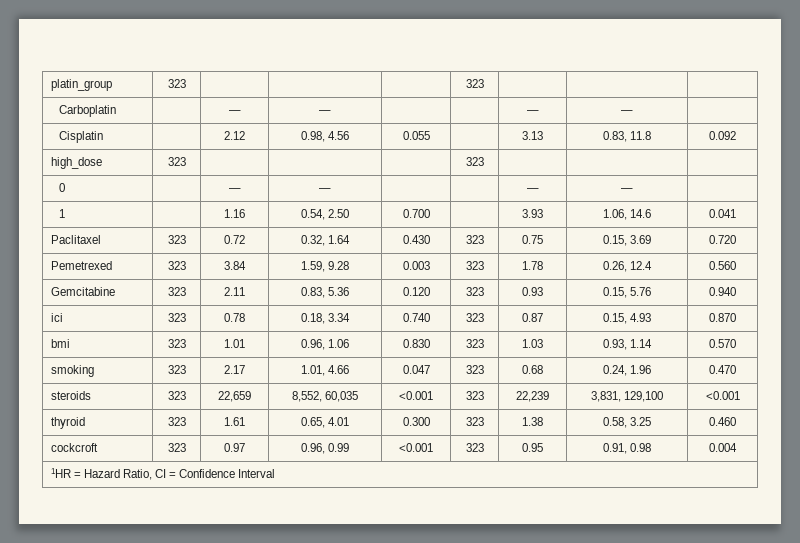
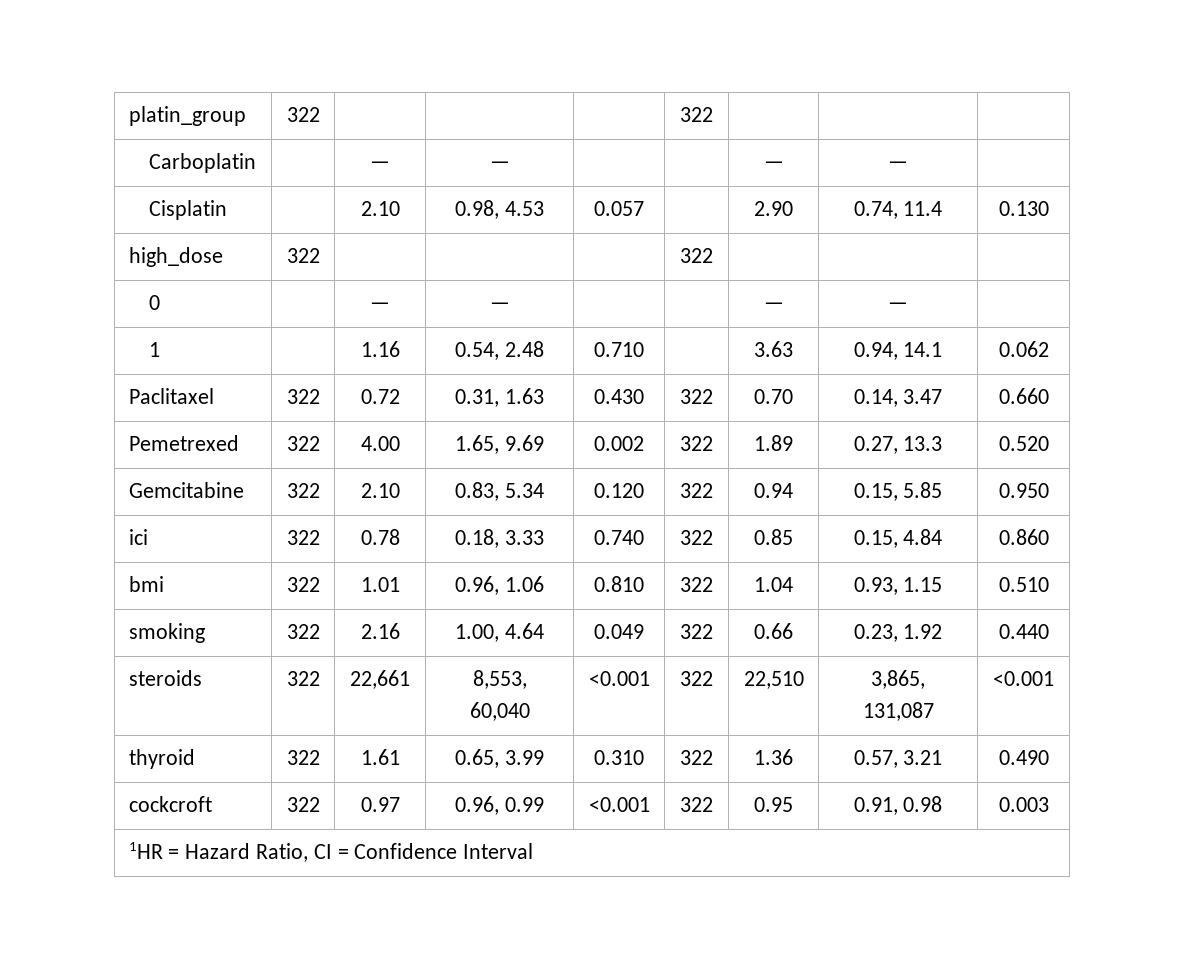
- platin_group | 323 | | | | 323 | | |
+ platin_group | 322 | | | | 322 | | |
- Cisplatin | | 2.12 | 0.98, 4.56 | 0.055 | | 3.13 | 0.83, 11.8 | 0.092
+ Cisplatin | | 2.10 | 0.98, 4.53 | 0.057 | | 2.90 | 0.74, 11.4 | 0.130
- high_dose | 323 | | | | 323 | | |
+ high_dose | 322 | | | | 322 | | |
- 1 | | 1.16 | 0.54, 2.50 | 0.700 | | 3.93 | 1.06, 14.6 | 0.041
+ 1 | | 1.16 | 0.54, 2.48 | 0.710 | | 3.63 | 0.94, 14.1 | 0.062
- Paclitaxel | 323 | 0.72 | 0.32, 1.64 | 0.430 | 323 | 0.75 | 0.15, 3.69 | 0.720
- Pemetrexed | 323 | 3.84 | 1.59, 9.28 | 0.003 | 323 | 1.78 | 0.26, 12.4 | 0.560
+ Paclitaxel | 322 | 0.72 | 0.31, 1.63 | 0.430 | 322 | 0.70 | 0.14, 3.47 | 0.660
+ Pemetrexed | 322 | 4.00 | 1.65, 9.69 | 0.002 | 322 | 1.89 | 0.27, 13.3 | 0.520
- Gemcitabine | 323 | 2.11 | 0.83, 5.36 | 0.120 | 323 | 0.93 | 0.15, 5.76 | 0.940
+ Gemcitabine | 322 | 2.10 | 0.83, 5.34 | 0.120 | 322 | 0.94 | 0.15, 5.85 | 0.950
- ici | 323 | 0.78 | 0.18, 3.34 | 0.740 | 323 | 0.87 | 0.15, 4.93 | 0.870
+ ici | 322 | 0.78 | 0.18, 3.33 | 0.740 | 322 | 0.85 | 0.15, 4.84 | 0.860
- bmi | 323 | 1.01 | 0.96, 1.06 | 0.830 | 323 | 1.03 | 0.93, 1.14 | 0.570
+ bmi | 322 | 1.01 | 0.96, 1.06 | 0.810 | 322 | 1.04 | 0.93, 1.15 | 0.510
- smoking | 323 | 2.17 | 1.01, 4.66 | 0.047 | 323 | 0.68 | 0.24, 1.96 | 0.470
- steroids | 323 | 22,659 | 8,552, 60,035 | <0.001 | 323 | 22,239 | 3,831, 129,100 | <0.001
+ smoking | 322 | 2.16 | 1.00, 4.64 | 0.049 | 322 | 0.66 | 0.23, 1.92 | 0.440
+ steroids | 322 | 22,661 | 8,553, 60,040 | <0.001 | 322 | 22,510 | 3,865, 131,087 | <0.001
- thyroid | 323 | 1.61 | 0.65, 4.01 | 0.300 | 323 | 1.38 | 0.58, 3.25 | 0.460
+ thyroid | 322 | 1.61 | 0.65, 3.99 | 0.310 | 322 | 1.36 | 0.57, 3.21 | 0.490
- cockcroft | 323 | 0.97 | 0.96, 0.99 | <0.001 | 323 | 0.95 | 0.91, 0.98 | 0.004
+ cockcroft | 322 | 0.97 | 0.96, 0.99 | <0.001 | 322 | 0.95 | 0.91, 0.98 | 0.003

